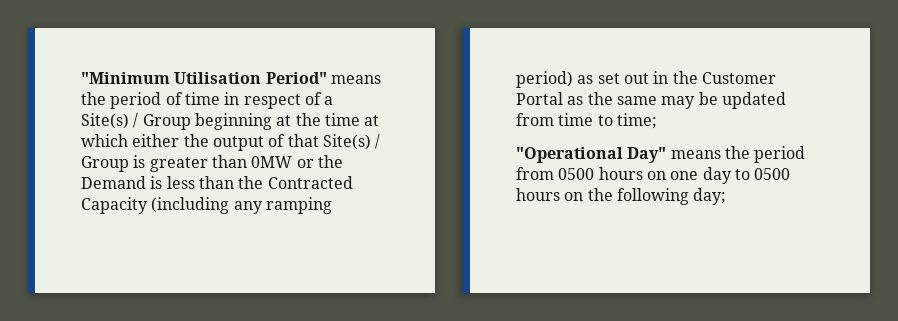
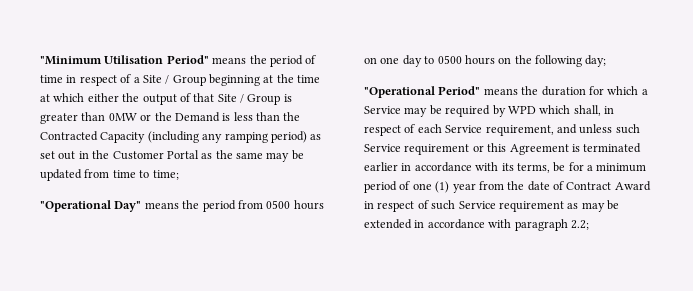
- "Minimum Utilisation Period" means the period of time in respect of a Site(s) / Group beginning at the time at which either the output of that Site(s) / Group is greater than 0MW or the Demand is less than the Contracted Capacity (including any ramping period) as set out in the Customer Portal as the same may be updated from time to time;
+ "Minimum Utilisation Period" means the period of time in respect of a Site / Group beginning at the time at which either the output of that Site / Group is greater than 0MW or the Demand is less than the Contracted Capacity (including any ramping period) as set out in the Customer Portal as the same may be updated from time to time;
+ "Operational Period" means the duration for which a Service may be required by WPD which shall, in respect of each Service requirement, and unless such Service requirement or this Agreement is terminated earlier in accordance with its terms, be for a minimum period of one (1) year from the date of Contract Award in respect of such Service requirement as may be extended in accordance with paragraph 2.2;

